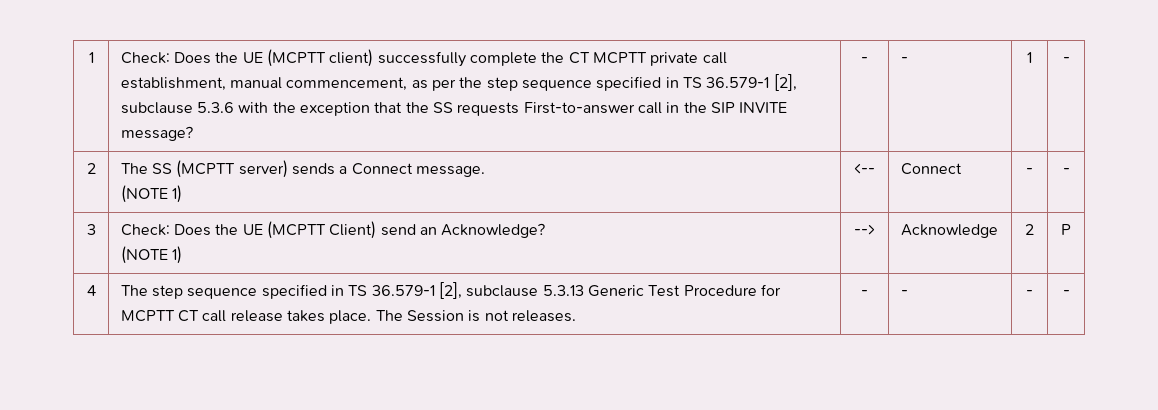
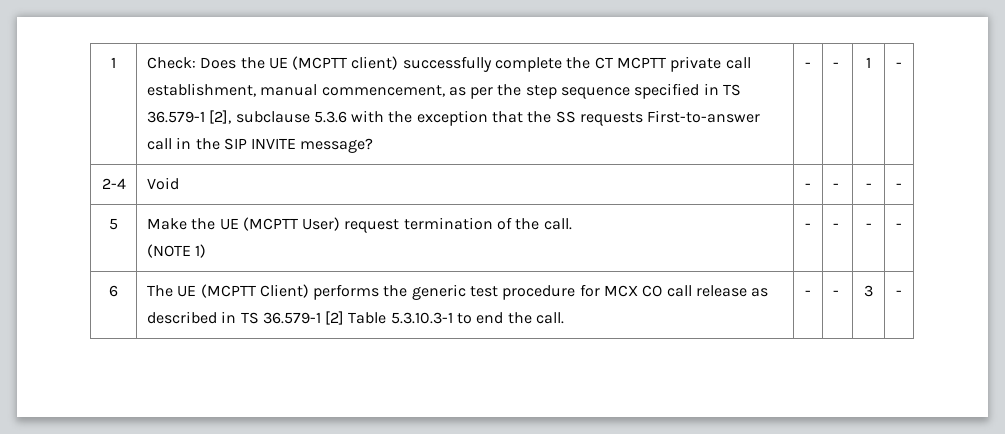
- 2 | The SS (MCPTT server) sends a Connect message.
- (NOTE 1) | <-- | Connect | - | -
- 3 | Check: Does the UE (MCPTT Client) send an Acknowledge?
- (NOTE 1) | --> | Acknowledge | 2 | P
- 4 | The step sequence specified in TS 36.579-1 [2], subclause 5.3.13 Generic Test Procedure for MCPTT CT call release takes place. The Session is not releases. | - | - | - | -
+ 2-4 | Void | - | - | - | -
+ 5 | Make the UE (MCPTT User) request termination of the call.
+ (NOTE 1) | - | - | - | -
+ 6 | The UE (MCPTT Client) performs the generic test procedure for MCX CO call release as described in TS 36.579-1 [2] Table 5.3.10.3-1 to end the call. | - | - | 3 | -

